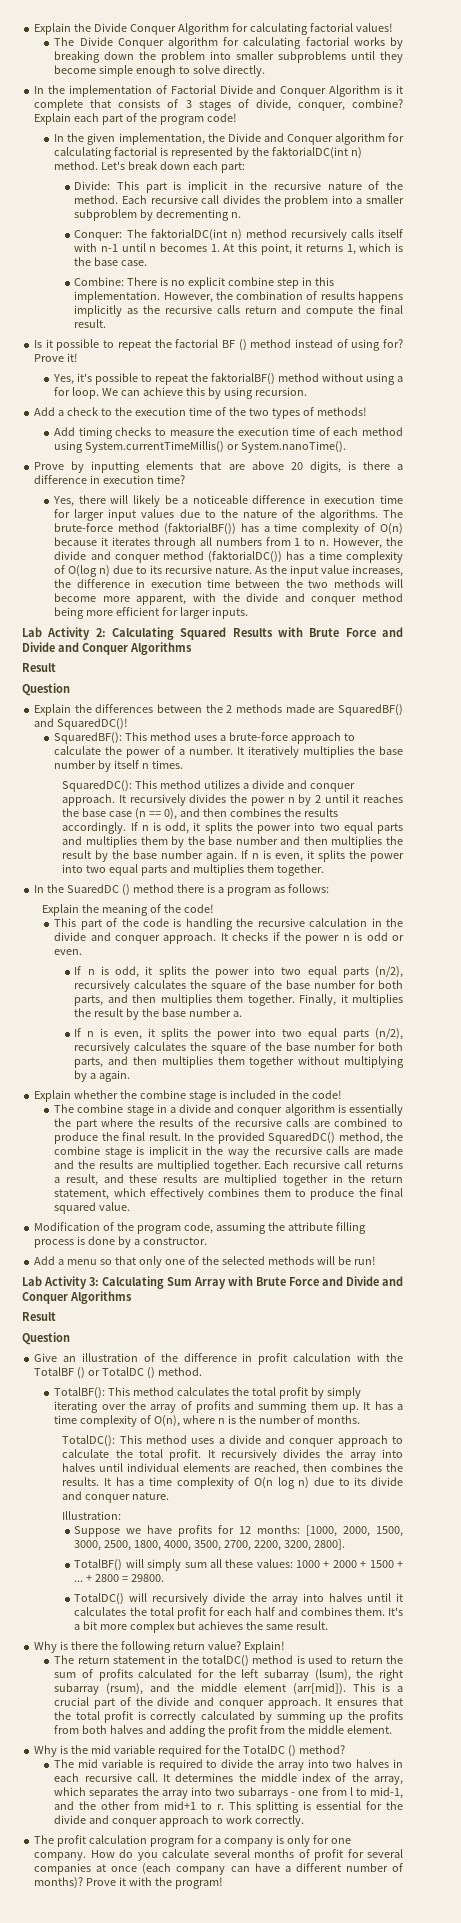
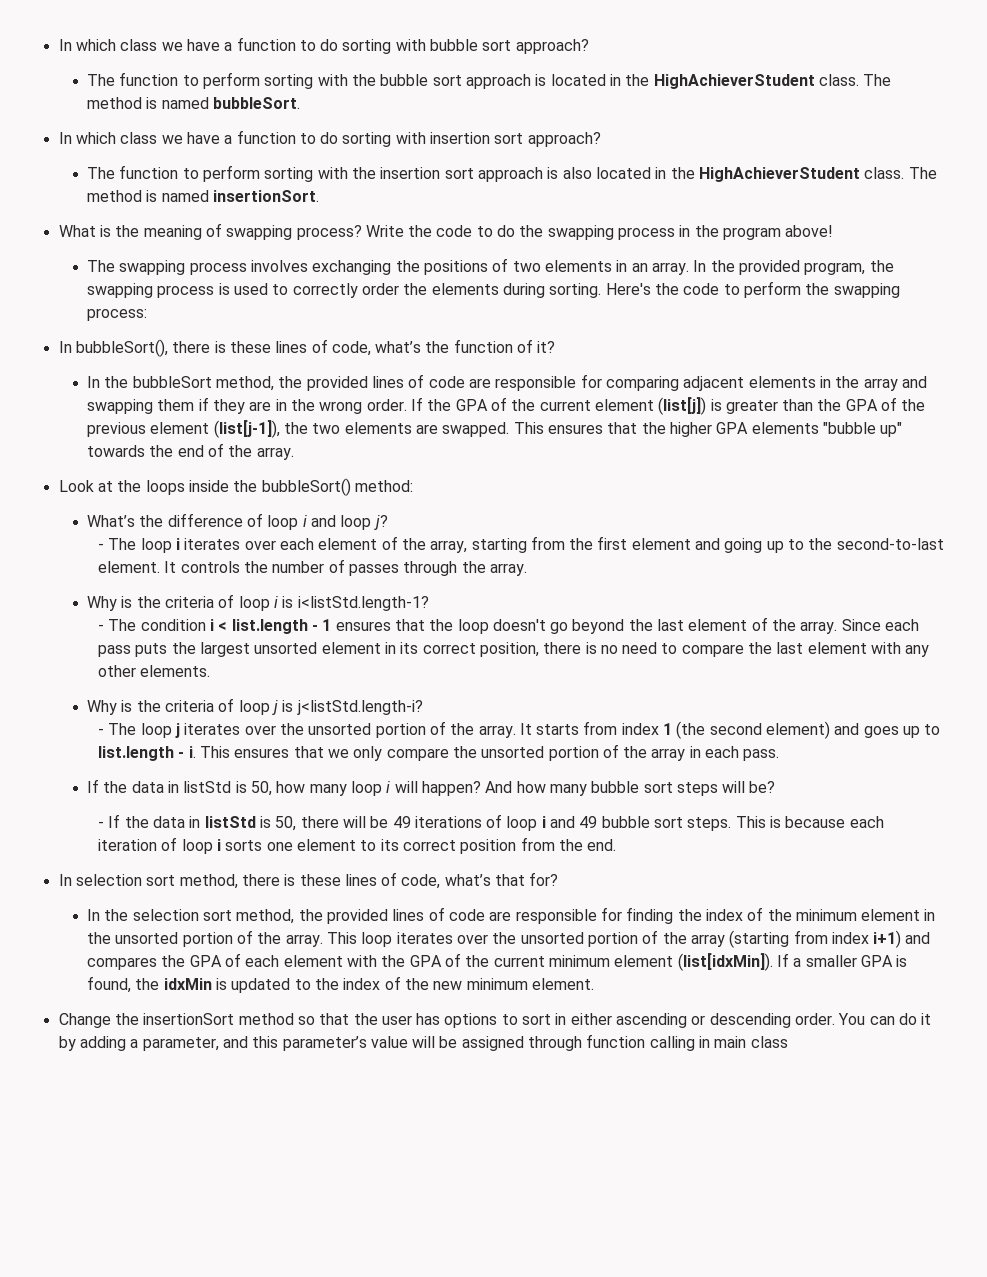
- Explain the Divide Conquer Algorithm for calculating factorial values!
- The Divide Conquer algorithm for calculating factorial works by breaking down the problem into smaller subproblems until they become simple enough to solve directly.
- In the implementation of Factorial Divide and Conquer Algorithm is it complete that consists of 3 stages of divide, conquer, combine? Explain each part of the program code!
- In the given implementation, the Divide and Conquer algorithm for calculating factorial is represented by the faktorialDC(int n) method. Let's break down each part:
- Divide: This part is implicit in the recursive nature of the method. Each recursive call divides the problem into a smaller subproblem by decrementing n.
- Conquer: The faktorialDC(int n) method recursively calls itself with n-1 until n becomes 1. At this point, it returns 1, which is the base case.
- Combine: There is no explicit combine step in this implementation. However, the combination of results happens implicitly as the recursive calls return and compute the final result.
- Is it possible to repeat the factorial BF () method instead of using for? Prove it!
- Yes, it's possible to repeat the faktorialBF() method without using a for loop. We can achieve this by using recursion.
- Add a check to the execution time of the two types of methods!
- Add timing checks to measure the execution time of each method using System.currentTimeMillis() or System.nanoTime().
- Prove by inputting elements that are above 20 digits, is there a difference in execution time?
- Yes, there will likely be a noticeable difference in execution time for larger input values due to the nature of the algorithms. The brute-force method (faktorialBF()) has a time complexity of O(n) because it iterates through all numbers from 1 to n. However, the divide and conquer method (faktorialDC()) has a time complexity of O(log n) due to its recursive nature. As the input value increases, the difference in execution time between the two methods will become more apparent, with the divide and conquer method being more efficient for larger inputs.
- Lab Activity 2: Calculating Squared Results with Brute Force and Divide and Conquer Algorithms
- Result
- Question
- Explain the differences between the 2 methods made are SquaredBF() and SquaredDC()!
- SquaredBF(): This method uses a brute-force approach to calculate the power of a number. It iteratively multiplies the base number by itself n times.
- SquaredDC(): This method utilizes a divide and conquer approach. It recursively divides the power n by 2 until it reaches the base case (n == 0), and then combines the results accordingly. If n is odd, it splits the power into two equal parts and multiplies them by the base number and then multiplies the result by the base number again. If n is even, it splits the power into two equal parts and multiplies them together.
- In the SuaredDC () method there is a program as follows:
- Explain the meaning of the code!
- This part of the code is handling the recursive calculation in the divide and conquer approach. It checks if the power n is odd or even.
- If n is odd, it splits the power into two equal parts (n/2), recursively calculates the square of the base number for both parts, and then multiplies them together. Finally, it multiplies the result by the base number a.
- If n is even, it splits the power into two equal parts (n/2), recursively calculates the square of the base number for both parts, and then multiplies them together without multiplying by a again.
- Explain whether the combine stage is included in the code!
- The combine stage in a divide and conquer algorithm is essentially the part where the results of the recursive calls are combined to produce the final result. In the provided SquaredDC() method, the combine stage is implicit in the way the recursive calls are made and the results are multiplied together. Each recursive call returns a result, and these results are multiplied together in the return statement, which effectively combines them to produce the final squared value.
- Modification of the program code, assuming the attribute filling process is done by a constructor.
- Add a menu so that only one of the selected methods will be run!
- Lab Activity 3: Calculating Sum Array with Brute Force and Divide and Conquer Algorithms
- Result
- Question
- Give an illustration of the difference in profit calculation with the TotalBF () or TotalDC () method.
- TotalBF(): This method calculates the total profit by simply iterating over the array of profits and summing them up. It has a time complexity of O(n), where n is the number of months.
- TotalDC(): This method uses a divide and conquer approach to calculate the total profit. It recursively divides the array into halves until individual elements are reached, then combines the results. It has a time complexity of O(n log n) due to its divide and conquer nature.
- Illustration:
- Suppose we have profits for 12 months: [1000, 2000, 1500, 3000, 2500, 1800, 4000, 3500, 2700, 2200, 3200, 2800].
- TotalBF() will simply sum all these values: 1000 + 2000 + 1500 + ... + 2800 = 29800.
- TotalDC() will recursively divide the array into halves until it calculates the total profit for each half and combines them. It's a bit more complex but achieves the same result.
- Why is there the following return value? Explain!
- The return statement in the totalDC() method is used to return the sum of profits calculated for the left subarray (lsum), the right subarray (rsum), and the middle element (arr[mid]). This is a crucial part of the divide and conquer approach. It ensures that the total profit is correctly calculated by summing up the profits from both halves and adding the profit from the middle element.
- Why is the mid variable required for the TotalDC () method?
- The mid variable is required to divide the array into two halves in each recursive call. It determines the middle index of the array, which separates the array into two subarrays - one from l to mid-1, and the other from mid+1 to r. This splitting is essential for the divide and conquer approach to work correctly.
- The profit calculation program for a company is only for one company. How do you calculate several months of profit for several companies at once (each company can have a different number of months)? Prove it with the program!
+ In which class we have a function to do sorting with bubble sort approach?
+ The function to perform sorting with the bubble sort approach is located in the HighAchieverStudent class. The method is named bubbleSort.
+ In which class we have a function to do sorting with insertion sort approach?
+ The function to perform sorting with the insertion sort approach is also located in the HighAchieverStudent class. The method is named insertionSort.
+ What is the meaning of swapping process? Write the code to do the swapping process in the program above!
+ The swapping process involves exchanging the positions of two elements in an array. In the provided program, the swapping process is used to correctly order the elements during sorting. Here's the code to perform the swapping process:
+ In bubbleSort(), there is these lines of code, what’s the function of it?
+ In the bubbleSort method, the provided lines of code are responsible for comparing adjacent elements in the array and swapping them if they are in the wrong order. If the GPA of the current element (list[j]) is greater than the GPA of the previous element (list[j-1]), the two elements are swapped. This ensures that the higher GPA elements "bubble up" towards the end of the array.
+ Look at the loops inside the bubbleSort() method:
+ What’s the difference of loop i and loop j?
+ - The loop i iterates over each element of the array, starting from the first element and going up to the second-to-last element. It controls the number of passes through the array.
+ Why is the criteria of loop i is i<listStd.length-1?
+ - The condition i < list.length - 1 ensures that the loop doesn't go beyond the last element of the array. Since each pass puts the largest unsorted element in its correct position, there is no need to compare the last element with any other elements.
+ Why is the criteria of loop j is j<listStd.length-i?
+ - The loop j iterates over the unsorted portion of the array. It starts from index 1 (the second element) and goes up to list.length - i. This ensures that we only compare the unsorted portion of the array in each pass.
+ If the data in listStd is 50, how many loop i will happen? And how many bubble sort steps will be?
+ - If the data in listStd is 50, there will be 49 iterations of loop i and 49 bubble sort steps. This is because each iteration of loop i sorts one element to its correct position from the end.
+ In selection sort method, there is these lines of code, what’s that for?
+ In the selection sort method, the provided lines of code are responsible for finding the index of the minimum element in the unsorted portion of the array. This loop iterates over the unsorted portion of the array (starting from index i+1) and compares the GPA of each element with the GPA of the current minimum element (list[idxMin]). If a smaller GPA is found, the idxMin is updated to the index of the new minimum element.
+ Change the insertionSort method so that the user has options to sort in either ascending or descending order. You can do it by adding a parameter, and this parameter’s value will be assigned through function calling in main class

